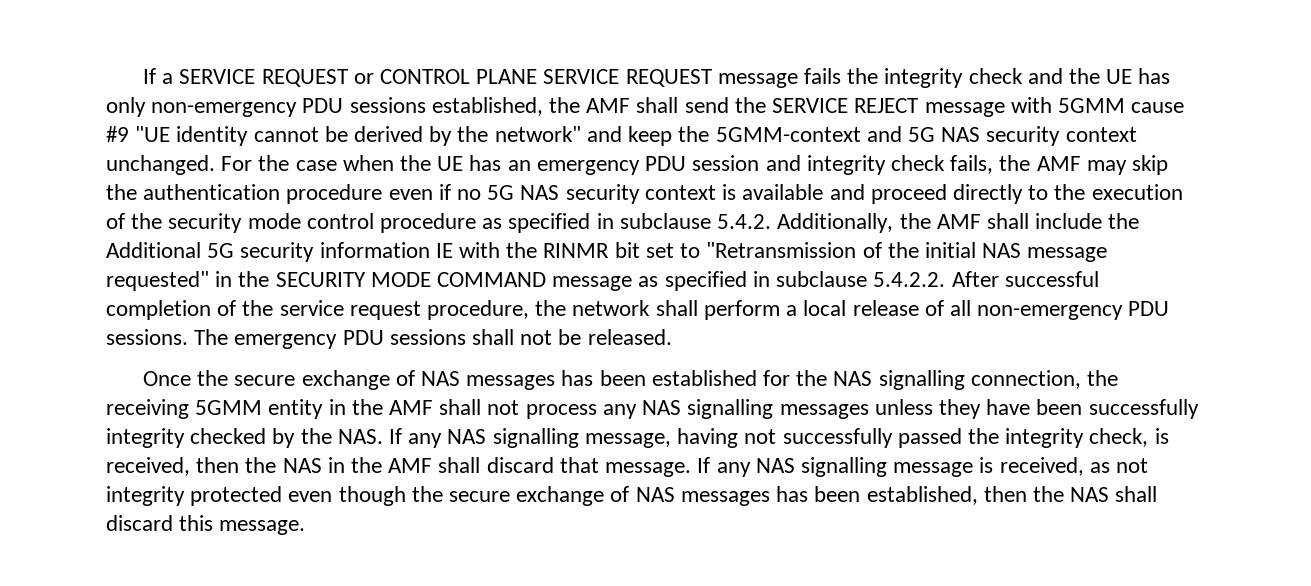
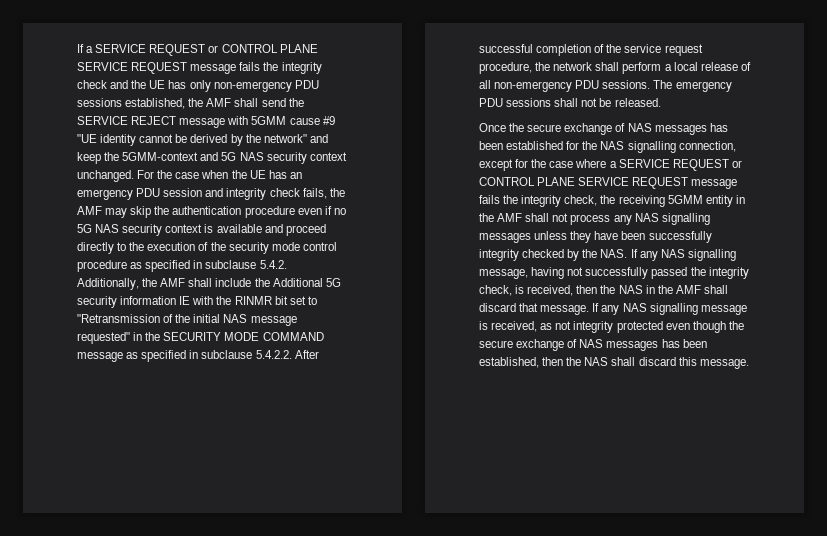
- Once the secure exchange of NAS messages has been established for the NAS signalling connection, the receiving 5GMM entity in the AMF shall not process any NAS signalling messages unless they have been successfully integrity checked by the NAS. If any NAS signalling message, having not successfully passed the integrity check, is received, then the NAS in the AMF shall discard that message.
+ Once the secure exchange of NAS messages has been established for the NAS signalling connection, except for the case where a SERVICE REQUEST or CONTROL PLANE SERVICE REQUEST message fails the integrity check, the receiving 5GMM entity in the AMF shall not process any NAS signalling messages unless they have been successfully integrity checked by the NAS. If any NAS signalling message, having not successfully passed the integrity check, is received, then the NAS in the AMF shall discard that message.

